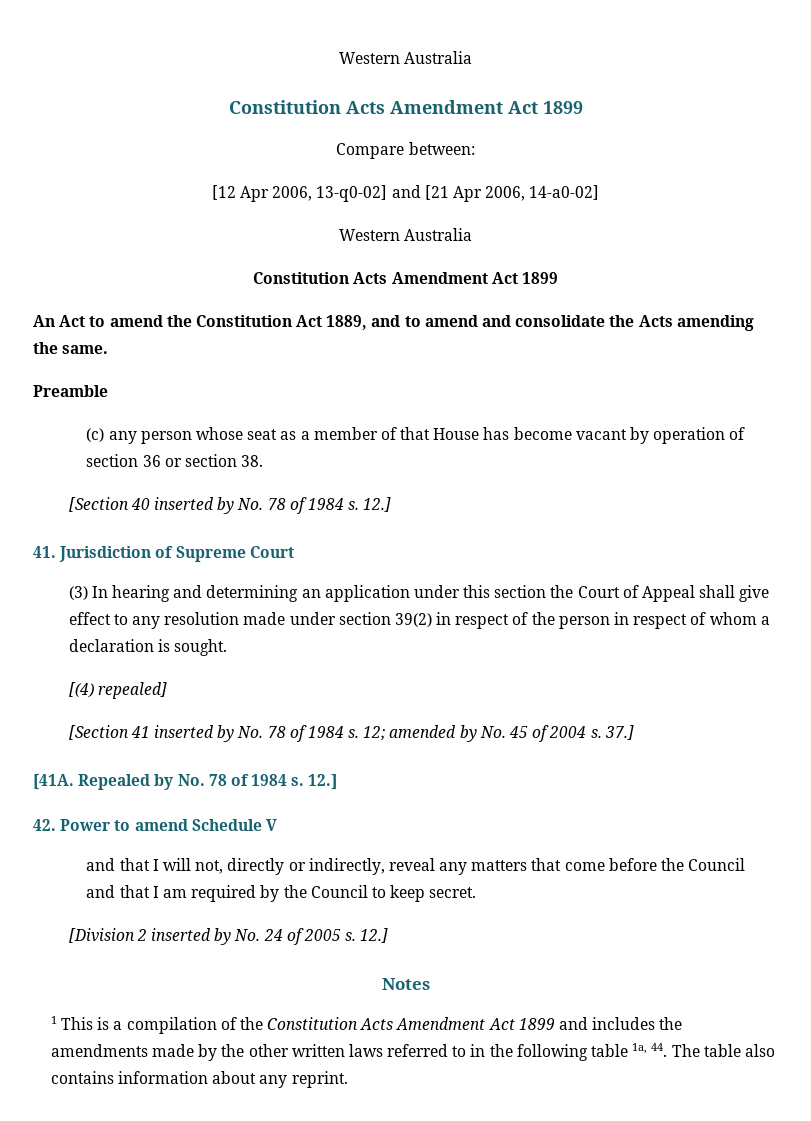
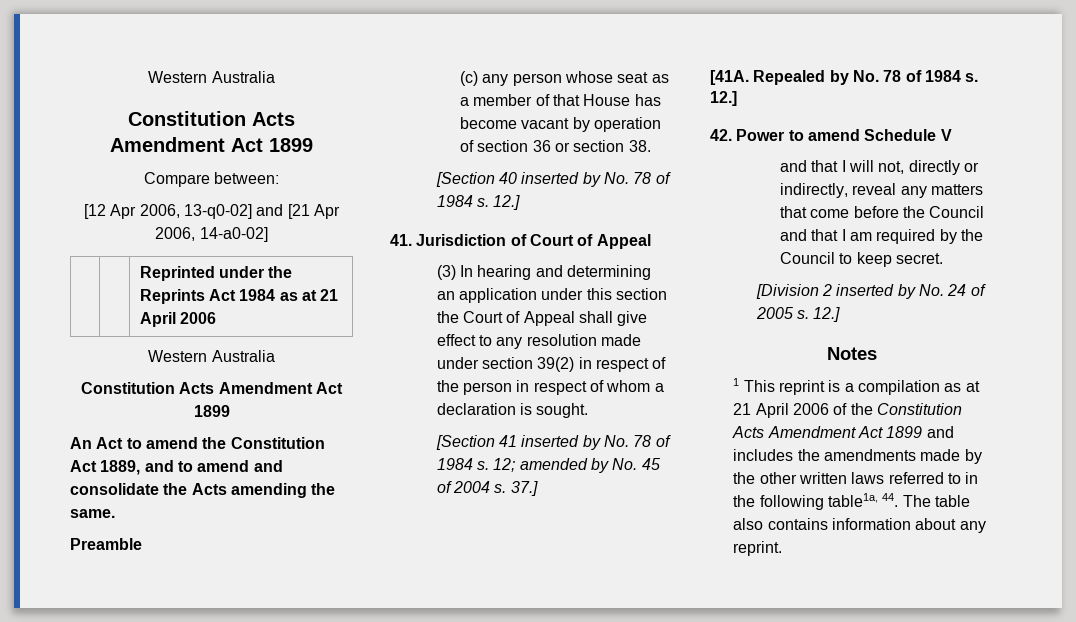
+ | | Reprinted under the Reprints Act 1984 as at 21 April 2006
- 41. Jurisdiction of Supreme Court
+ 41. Jurisdiction of Court of Appeal
- [(4) repealed]
- 1 This is a compilation of the Constitution Acts Amendment Act 1899 and includes the amendments made by the other written laws referred to in the following table 1a, 44. The table also contains information about any reprint.
+ 1 This reprint is a compilation as at 21 April 2006 of the Constitution Acts Amendment Act 1899 and includes the amendments made by the other written laws referred to in the following table1a, 44. The table also contains information about any reprint.

